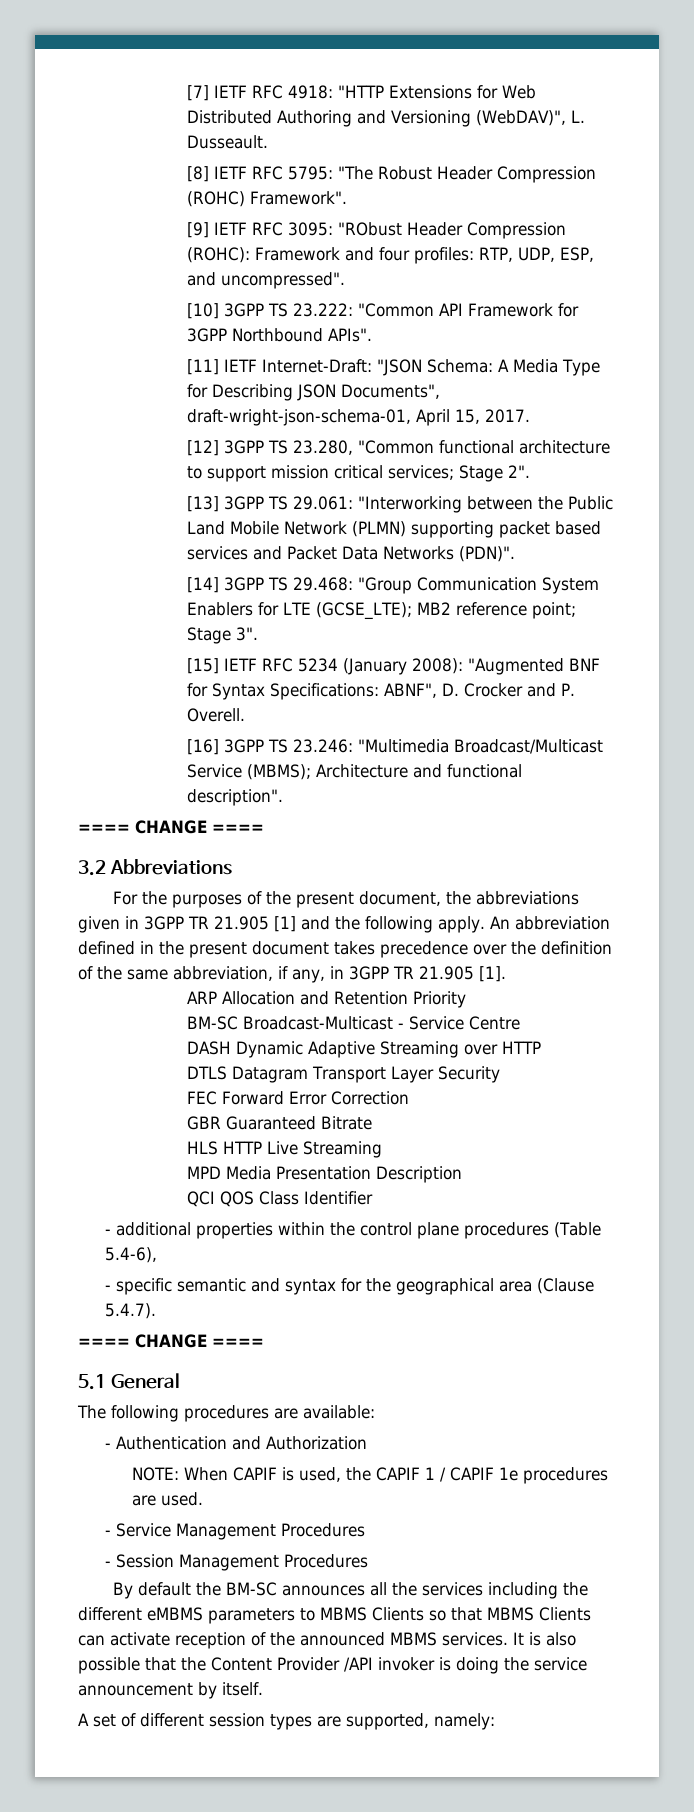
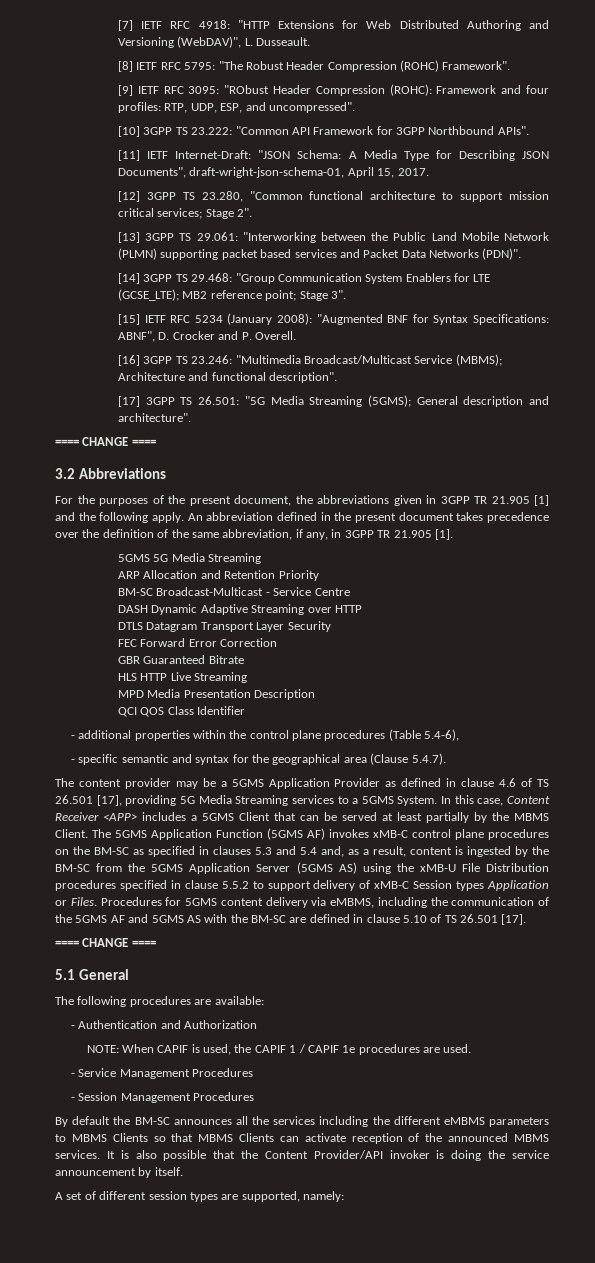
+ [17] 3GPP TS 26.501: "5G Media Streaming (5GMS); General description and architecture".
+ 5GMS 5G Media Streaming
+ The content provider may be a 5GMS Application Provider as defined in clause 4.6 of TS 26.501 [17], providing 5G Media Streaming services to a 5GMS System. In this case, Content Receiver <APP> includes a 5GMS Client that can be served at least partially by the MBMS Client. The 5GMS Application Function (5GMS AF) invokes xMB-C control plane procedures on the BM-SC as specified in clauses 5.3 and 5.4 and, as a result, content is ingested by the BM-SC from the 5GMS Application Server (5GMS AS) using the xMB-U File Distribution procedures specified in clause 5.5.2 to support delivery of xMB-C Session types Application or Files. Procedures for 5GMS content delivery via eMBMS, including the communication of the 5GMS AF and 5GMS AS with the BM-SC are defined in clause 5.10 of TS 26.501 [17].
- It is also possible that the Content Provider /API invoker is doing the service announcement by itself.
+ It is also possible that the Content Provider/API invoker is doing the service announcement by itself.

